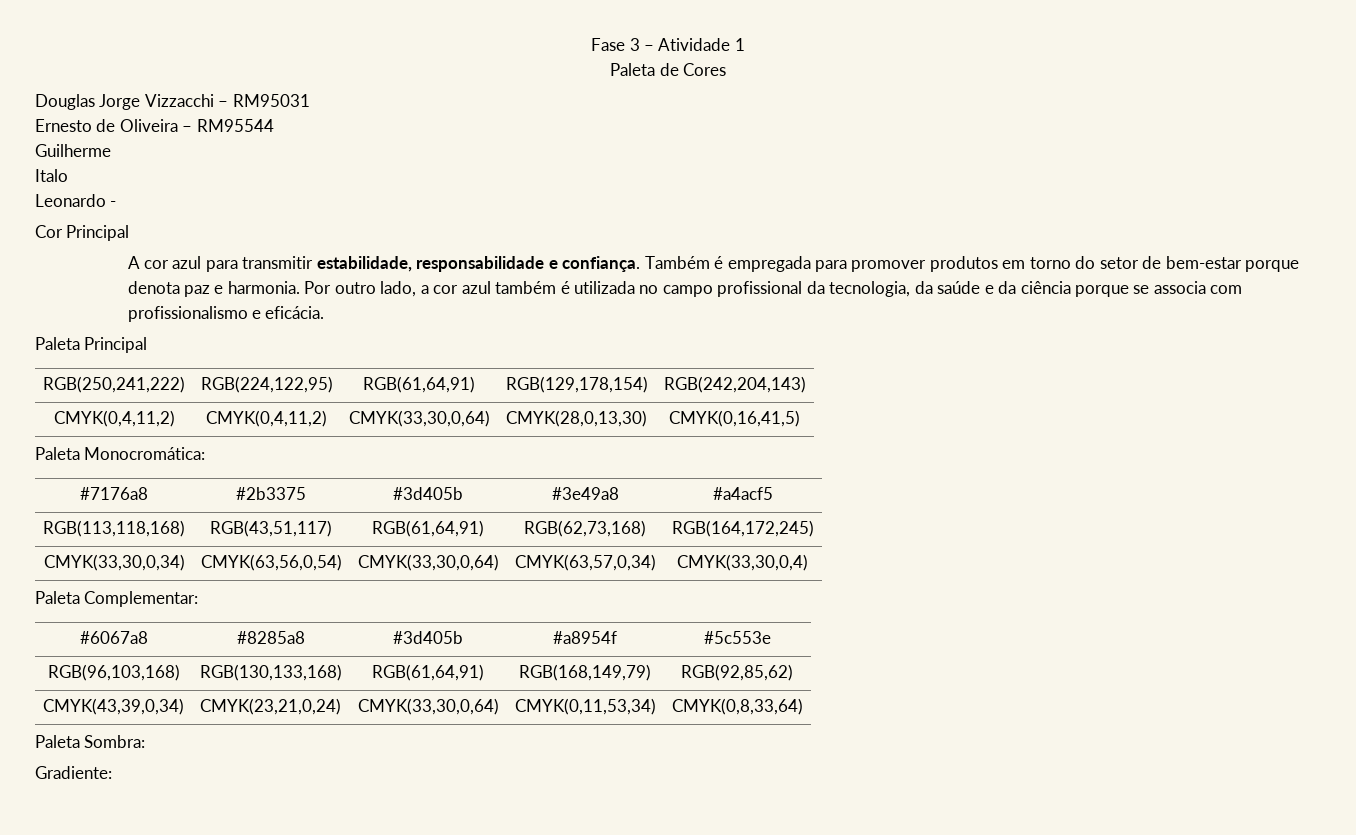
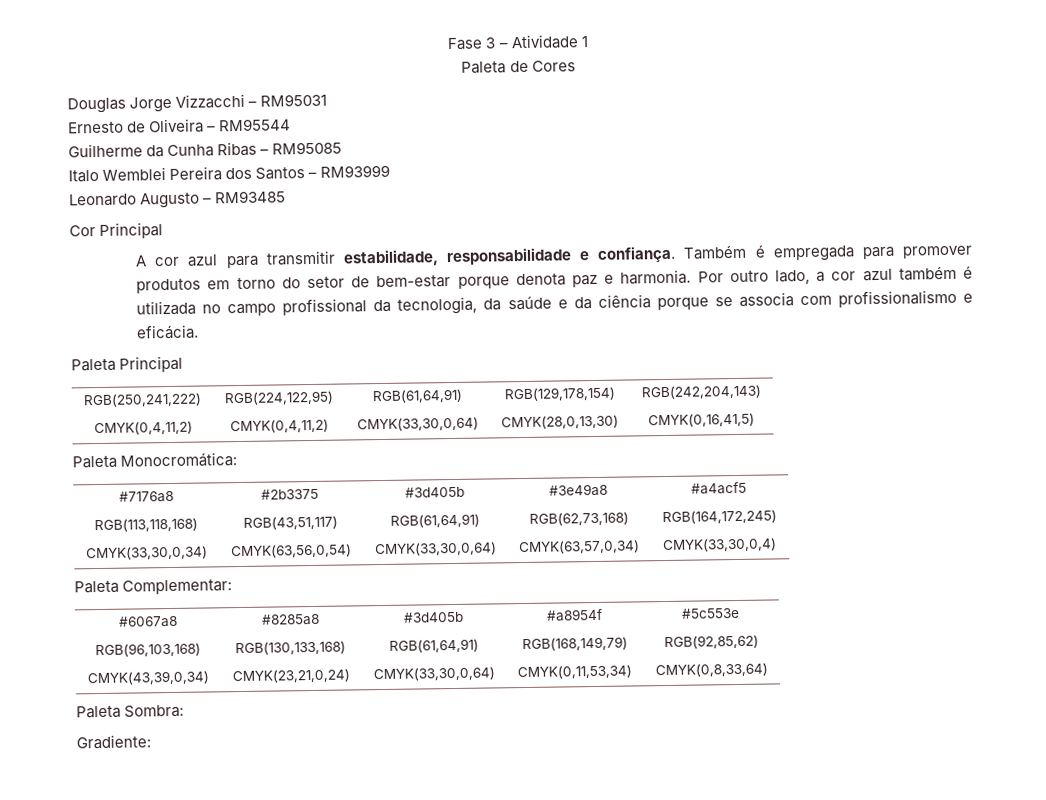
- Guilherme
- Italo
+ Guilherme da Cunha Ribas – RM95085
+ Italo Wemblei Pereira dos Santos – RM93999
- Leonardo -
+ Leonardo Augusto – RM93485

